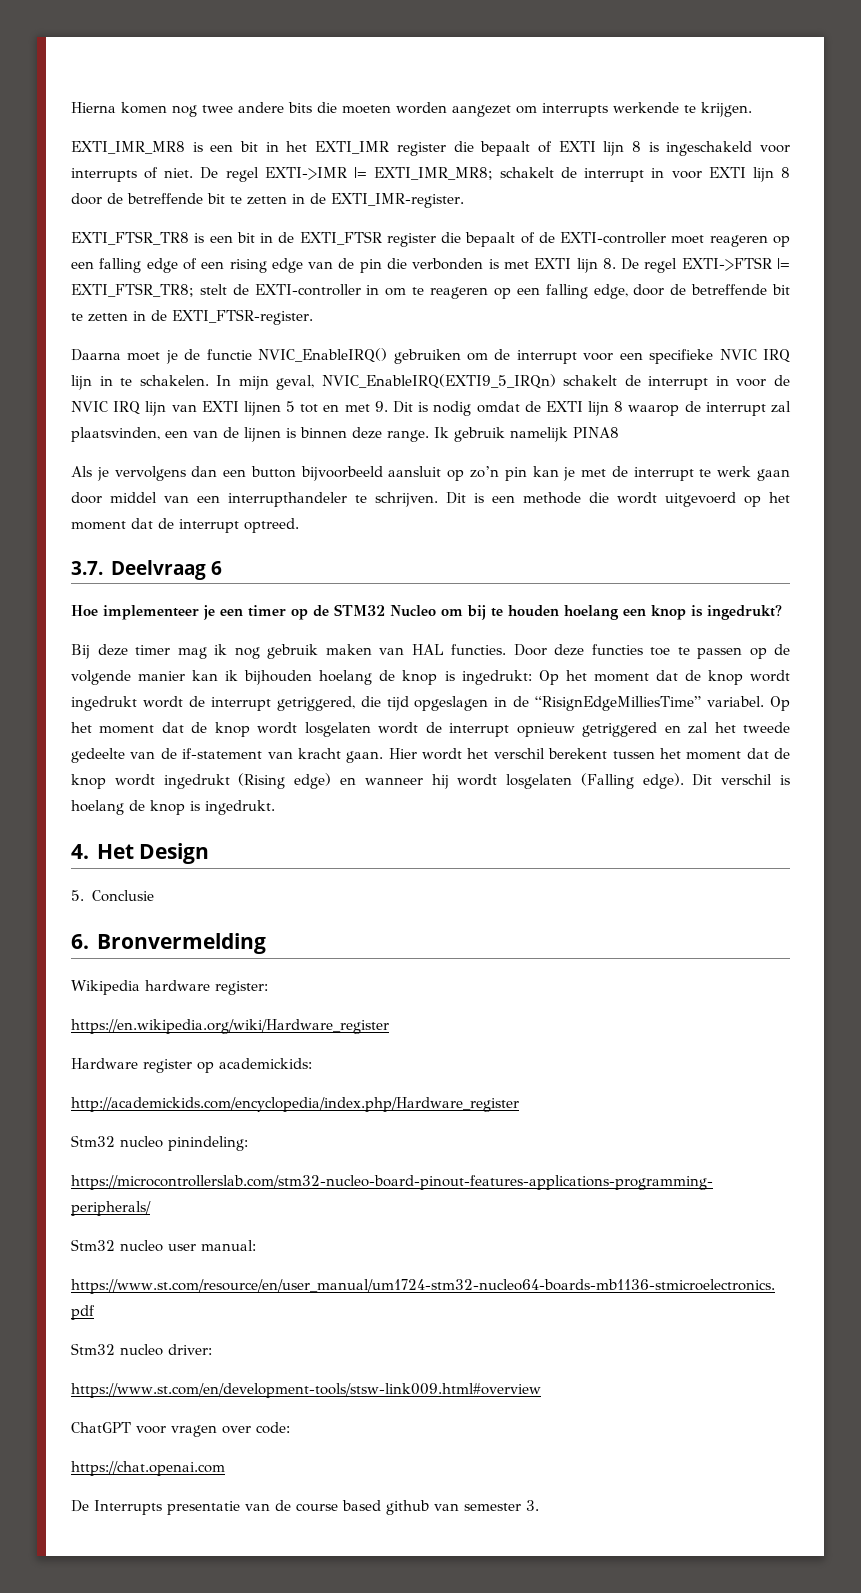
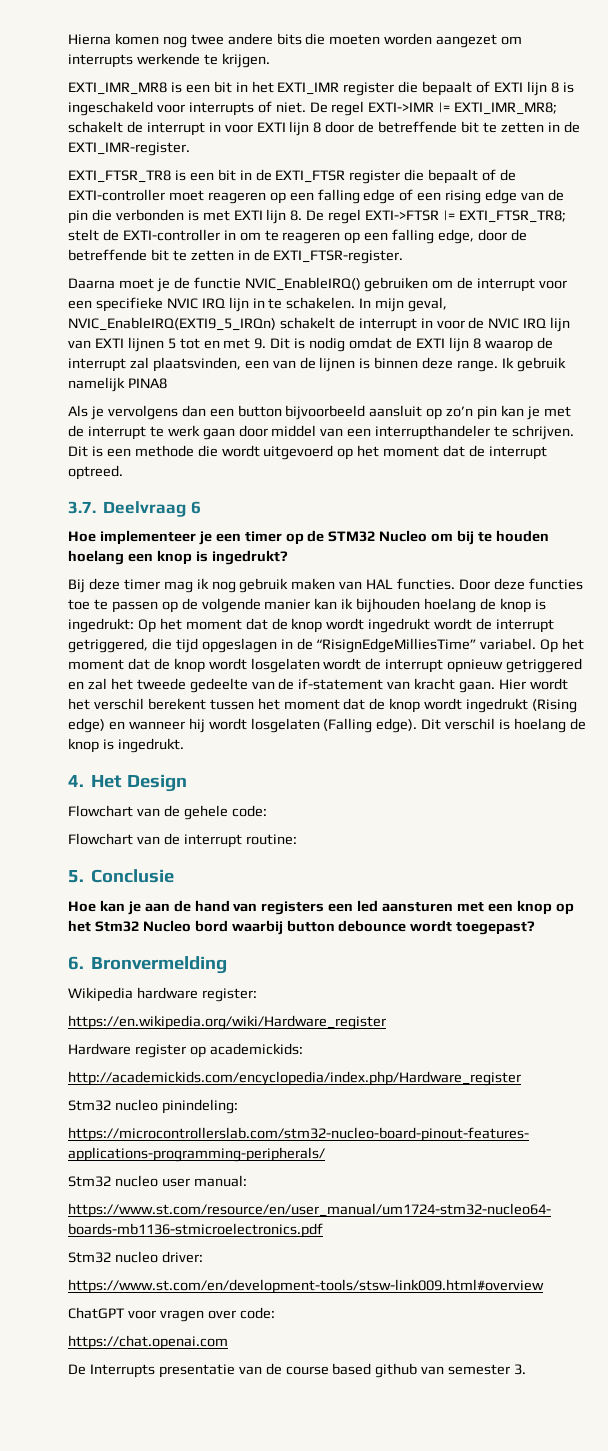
+ Flowchart van de gehele code:
+ Flowchart van de interrupt routine:
  5. Conclusie
+ Hoe kan je aan de hand van registers een led aansturen met een knop op het Stm32 Nucleo bord waarbij button debounce wordt toegepast?

